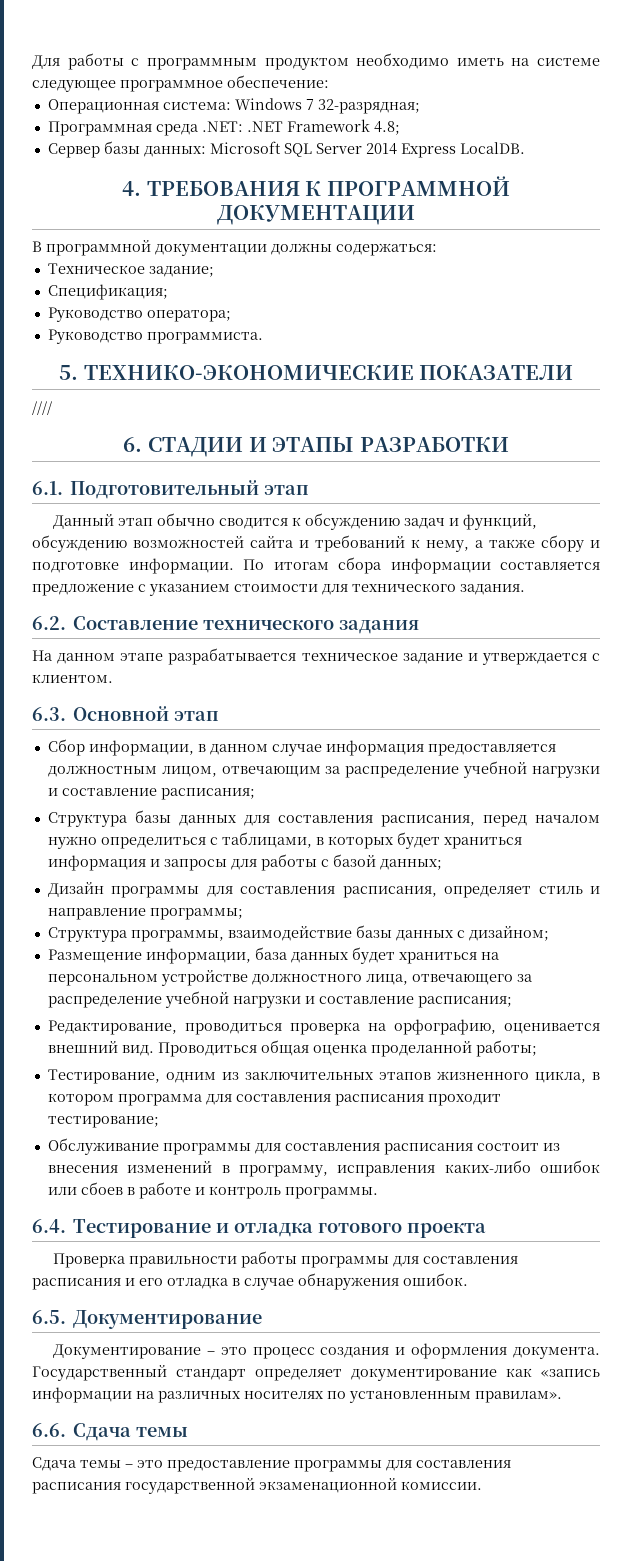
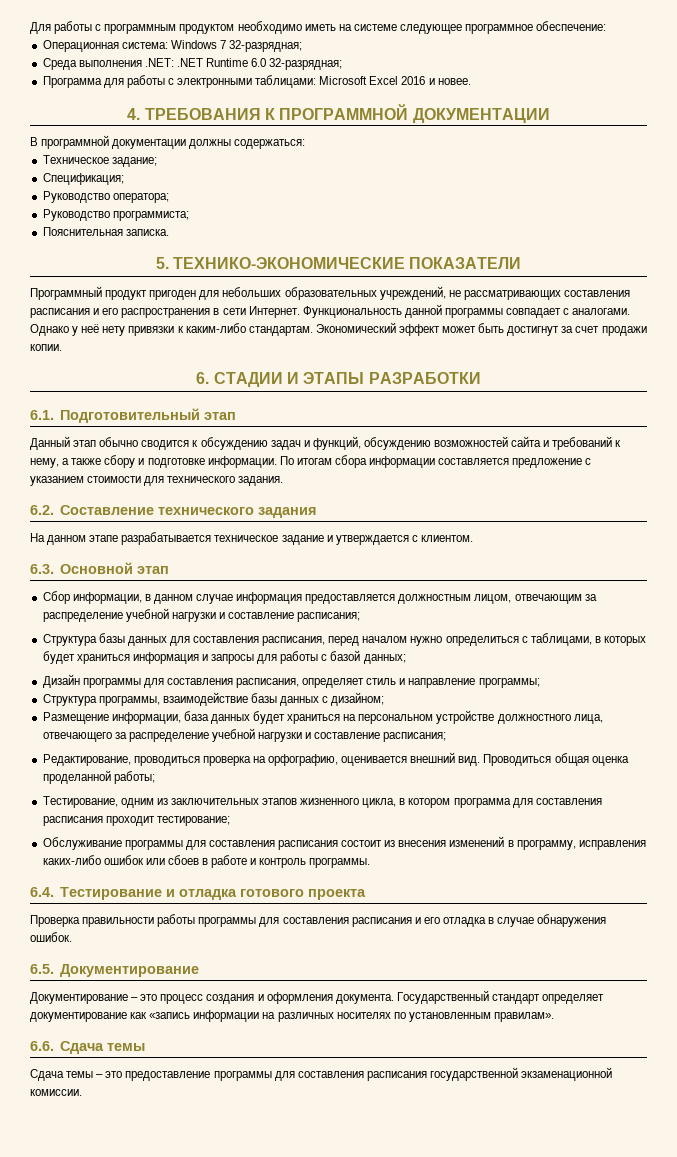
- Программная среда .NET: .NET Framework 4.8;
- Сервер базы данных: Microsoft SQL Server 2014 Express LocalDB.
+ Среда выполнения .NET: .NET Runtime 6.0 32-разрядная;
+ Программа для работы с электронными таблицами: Microsoft Excel 2016 и новее.
- Руководство программиста.
+ Руководство программиста;
+ Пояснительная записка.
- ////
+ Программный продукт пригоден для небольших образовательных учреждений, не рассматривающих составления расписания и его распространения в сети Интернет. Функциональность данной программы совпадает с аналогами. Однако у неё нету привязки к каким-либо стандартам. Экономический эффект может быть достигнут за счет продажи копии.

